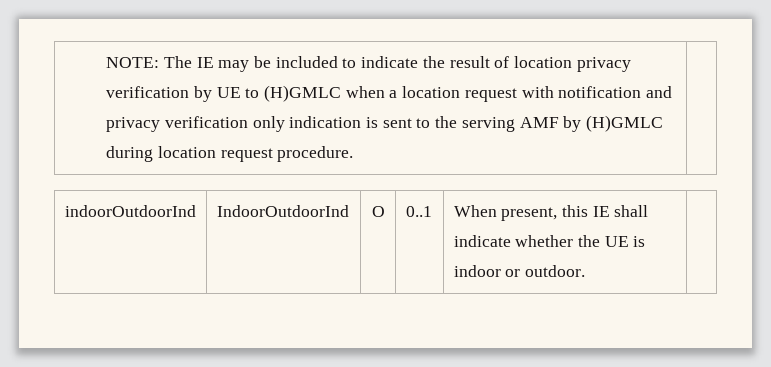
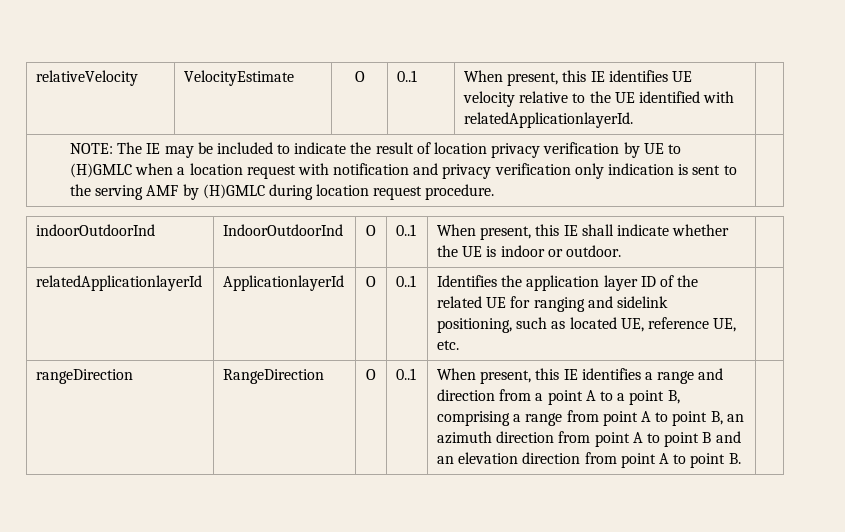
+ relativeVelocity | VelocityEstimate | O | 0..1 | When present, this IE identifies UE velocity relative to the UE identified with relatedApplicationlayerId.
+ relatedApplicationlayerId | ApplicationlayerId | O | 0..1 | Identifies the application layer ID of the related UE for ranging and sidelink positioning, such as located UE, reference UE, etc. |
+ rangeDirection | RangeDirection | O | 0..1 | When present, this IE identifies a range and direction from a point A to a point B, comprising a range from point A to point B, an azimuth direction from point A to point B and an elevation direction from point A to point B.

